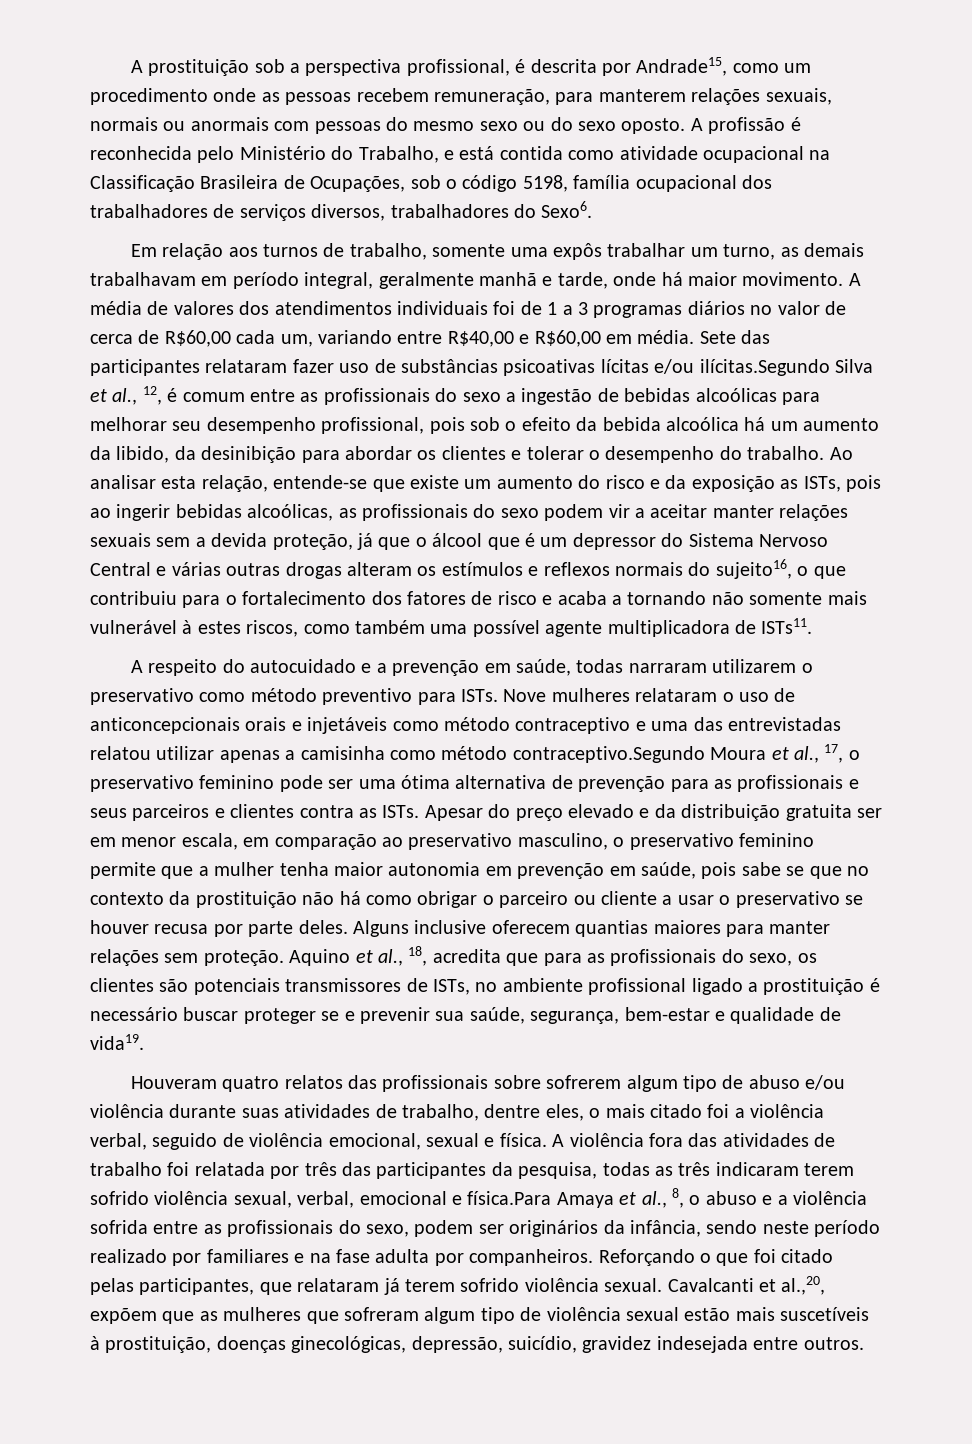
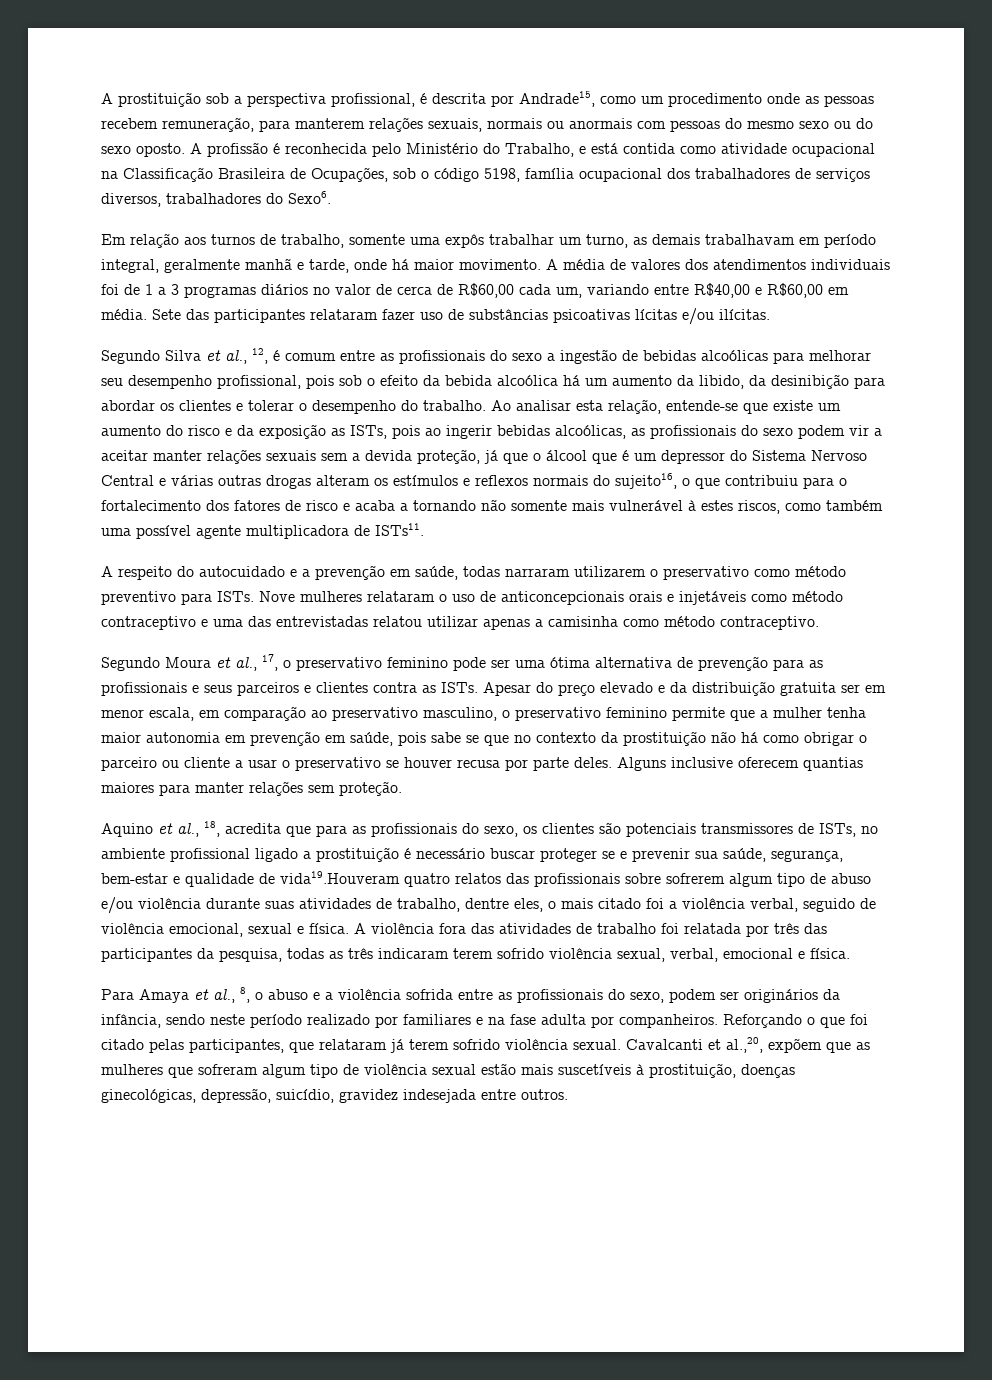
- Sete das participantes relataram fazer uso de substâncias psicoativas lícitas e/ou ilícitas.Segundo Silva et al., 12, é comum entre as profissionais do sexo a ingestão de bebidas alcoólicas para melhorar seu desempenho profissional, pois sob o efeito da bebida alcoólica há um aumento da libido, da desinibição para abordar os clientes e tolerar o desempenho do trabalho.
+ Sete das participantes relataram fazer uso de substâncias psicoativas lícitas e/ou ilícitas.
+ Segundo Silva et al., 12, é comum entre as profissionais do sexo a ingestão de bebidas alcoólicas para melhorar seu desempenho profissional, pois sob o efeito da bebida alcoólica há um aumento da libido, da desinibição para abordar os clientes e tolerar o desempenho do trabalho.
- Nove mulheres relataram o uso de anticoncepcionais orais e injetáveis como método contraceptivo e uma das entrevistadas relatou utilizar apenas a camisinha como método contraceptivo.Segundo Moura et al., 17, o preservativo feminino pode ser uma ótima alternativa de prevenção para as profissionais e seus parceiros e clientes contra as ISTs.
+ Nove mulheres relataram o uso de anticoncepcionais orais e injetáveis como método contraceptivo e uma das entrevistadas relatou utilizar apenas a camisinha como método contraceptivo.
+ Segundo Moura et al., 17, o preservativo feminino pode ser uma ótima alternativa de prevenção para as profissionais e seus parceiros e clientes contra as ISTs.
- Alguns inclusive oferecem quantias maiores para manter relações sem proteção. Aquino et al., 18, acredita que para as profissionais do sexo, os clientes são potenciais transmissores de ISTs, no ambiente profissional ligado a prostituição é necessário buscar proteger se e prevenir sua saúde, segurança, bem-estar e qualidade de vida19.
- Houveram quatro relatos das profissionais sobre sofrerem algum tipo de abuso e/ou violência durante suas atividades de trabalho, dentre eles, o mais citado foi a violência verbal, seguido de violência emocional, sexual e física.
+ Alguns inclusive oferecem quantias maiores para manter relações sem proteção.
+ Aquino et al., 18, acredita que para as profissionais do sexo, os clientes são potenciais transmissores de ISTs, no ambiente profissional ligado a prostituição é necessário buscar proteger se e prevenir sua saúde, segurança, bem-estar e qualidade de vida19.Houveram quatro relatos das profissionais sobre sofrerem algum tipo de abuso e/ou violência durante suas atividades de trabalho, dentre eles, o mais citado foi a violência verbal, seguido de violência emocional, sexual e física.
- A violência fora das atividades de trabalho foi relatada por três das participantes da pesquisa, todas as três indicaram terem sofrido violência sexual, verbal, emocional e física.Para Amaya et al., 8, o abuso e a violência sofrida entre as profissionais do sexo, podem ser originários da infância, sendo neste período realizado por familiares e na fase adulta por companheiros.
+ A violência fora das atividades de trabalho foi relatada por três das participantes da pesquisa, todas as três indicaram terem sofrido violência sexual, verbal, emocional e física.
+ Para Amaya et al., 8, o abuso e a violência sofrida entre as profissionais do sexo, podem ser originários da infância, sendo neste período realizado por familiares e na fase adulta por companheiros.

